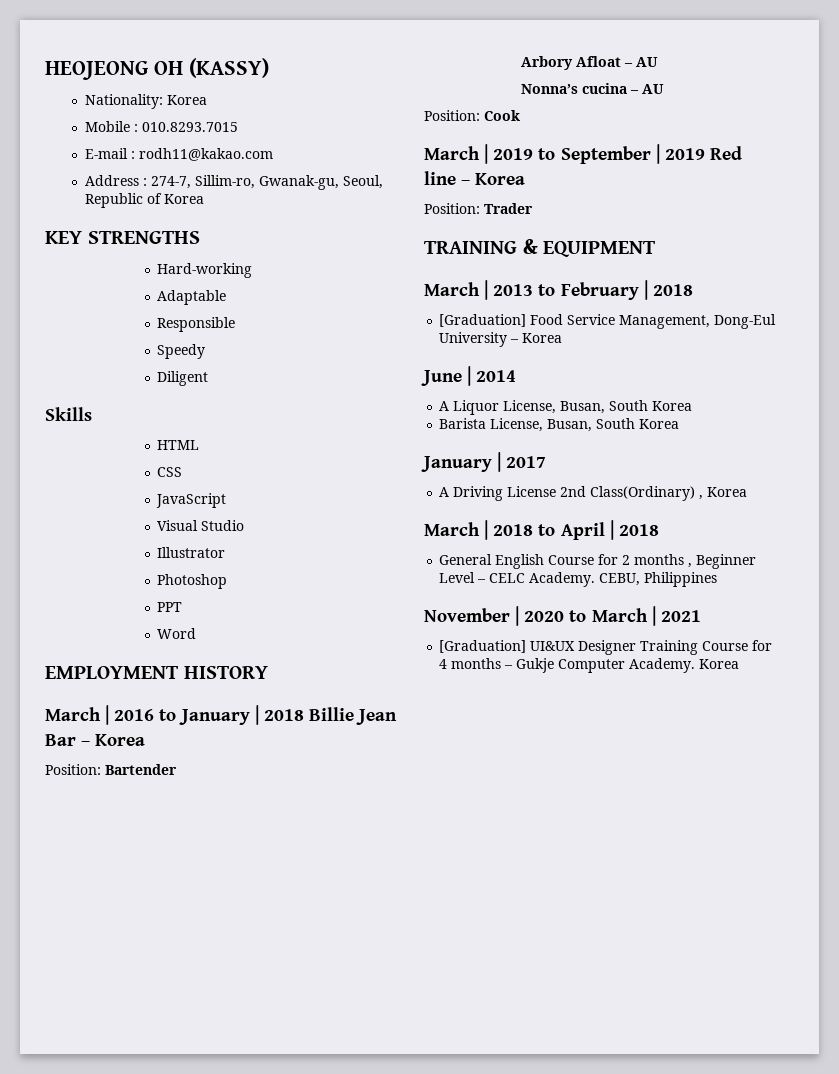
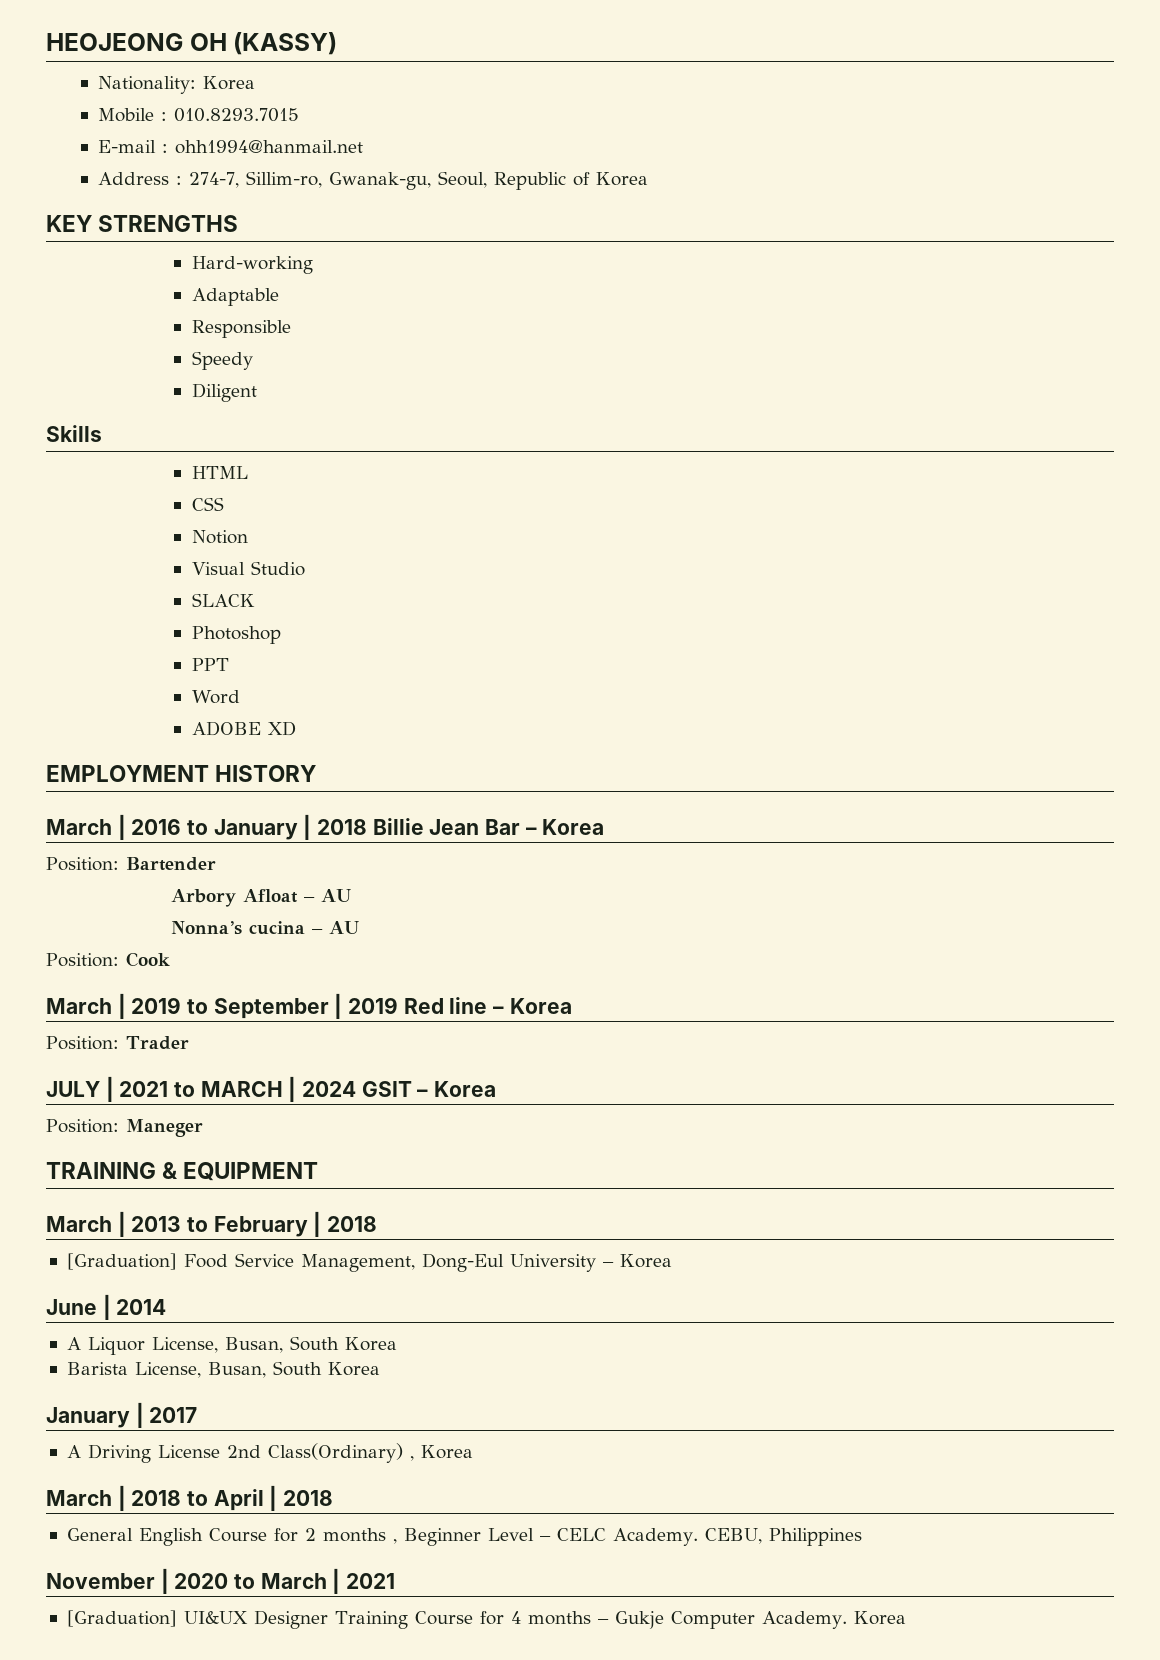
- E-mail : rodh11@kakao.com
+ E-mail : ohh1994@hanmail.net
- JavaScript
+ Notion
- Illustrator
+ SLACK
+ ADOBE XD
+ JULY | 2021 to MARCH | 2024 GSIT – Korea
+ Position: Maneger

